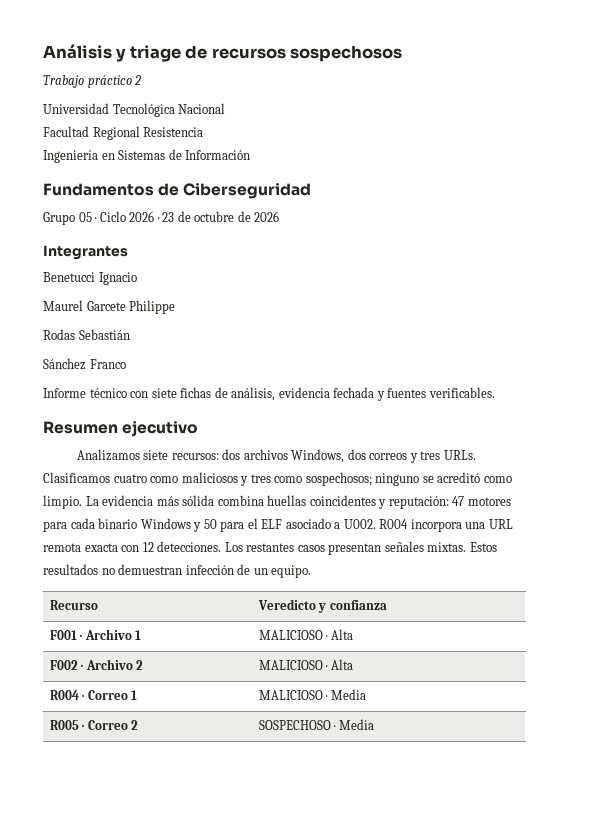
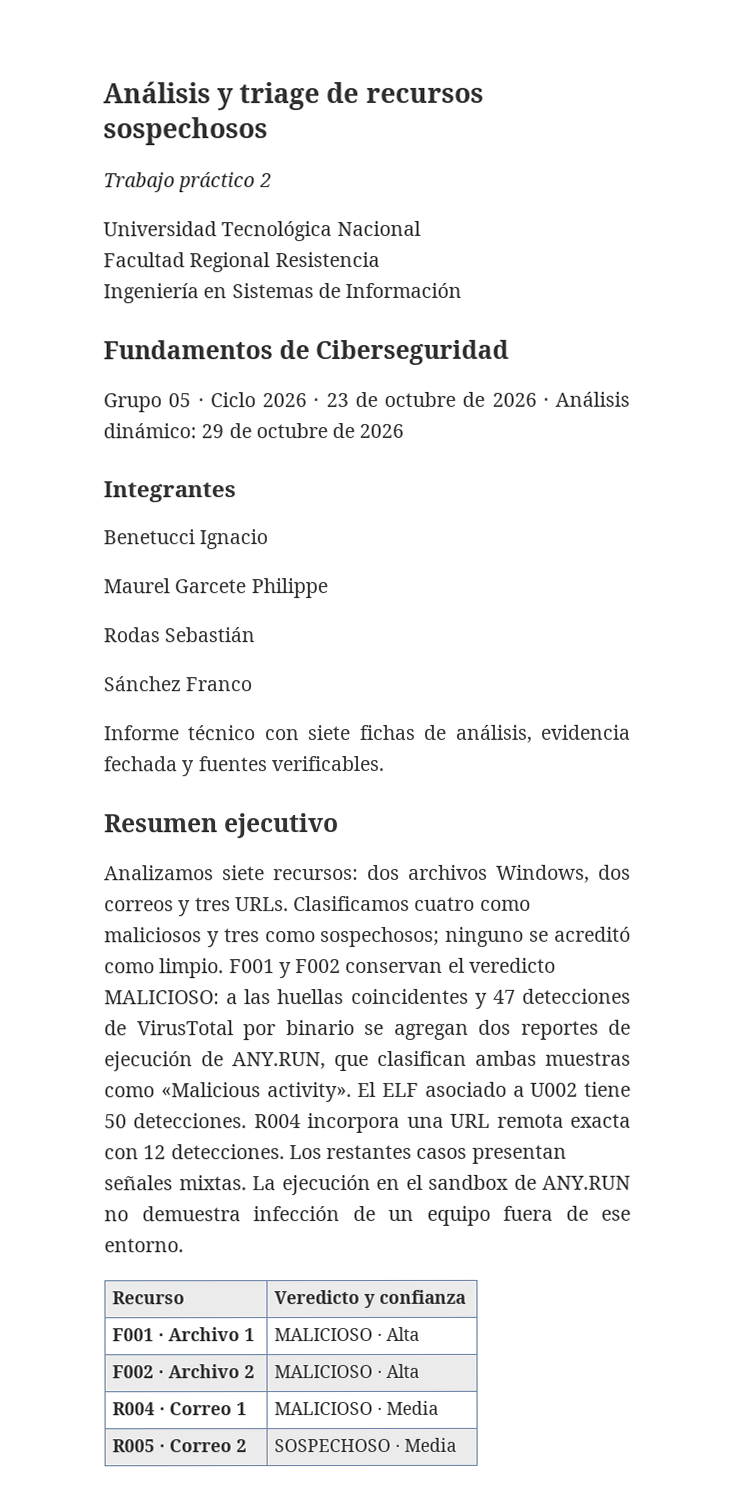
- Grupo 05 · Ciclo 2026 · 23 de octubre de 2026
+ Grupo 05 · Ciclo 2026 · 23 de octubre de 2026 · Análisis dinámico: 29 de octubre de 2026
- La evidencia más sólida combina huellas coincidentes y reputación: 47 motores para cada binario Windows y 50 para el ELF asociado a U002.
+ F001 y F002 conservan el veredicto MALICIOSO: a las huellas coincidentes y 47 detecciones de VirusTotal por binario se agregan dos reportes de ejecución de ANY.RUN, que clasifican ambas muestras como «Malicious activity». El ELF asociado a U002 tiene 50 detecciones.
- Estos resultados no demuestran infección de un equipo.
+ La ejecución en el sandbox de ANY.RUN no demuestra infección de un equipo fuera de ese entorno.

